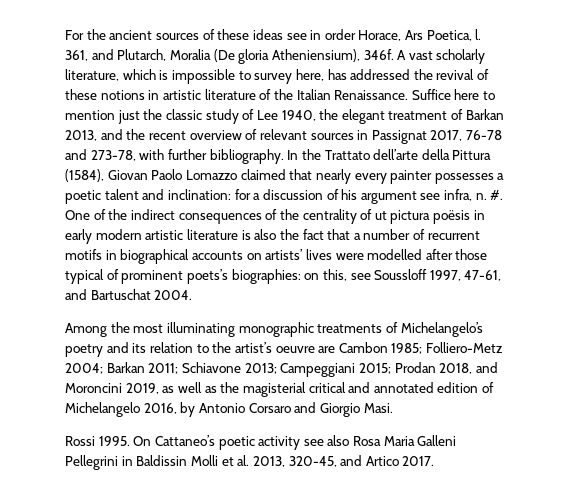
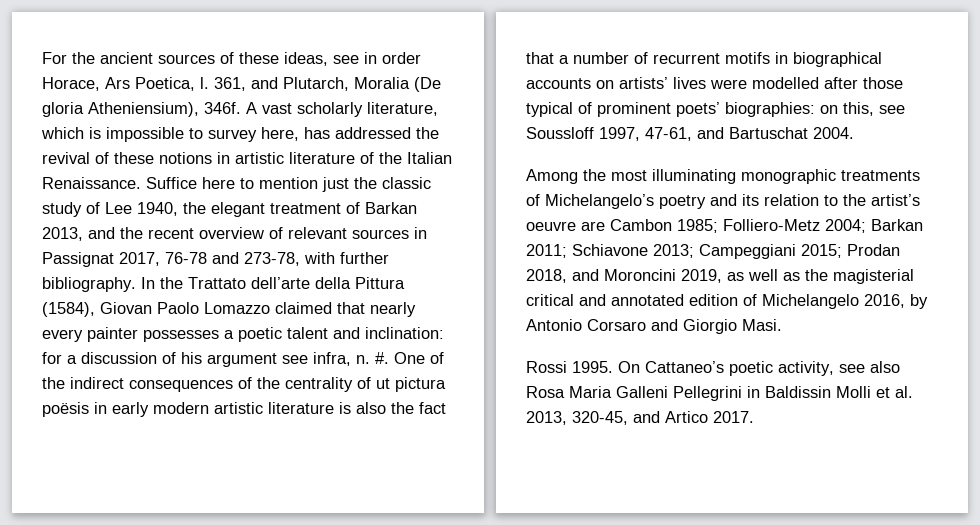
- For the ancient sources of these ideas see in order Horace, Ars Poetica, l.
+ For the ancient sources of these ideas, see in order Horace, Ars Poetica, l.
- One of the indirect consequences of the centrality of ut pictura poësis in early modern artistic literature is also the fact that a number of recurrent motifs in biographical accounts on artists’ lives were modelled after those typical of prominent poets’s biographies: on this, see Soussloff 1997, 47-61, and Bartuschat 2004.
+ One of the indirect consequences of the centrality of ut pictura poësis in early modern artistic literature is also the fact that a number of recurrent motifs in biographical accounts on artists’ lives were modelled after those typical of prominent poets’ biographies: on this, see Soussloff 1997, 47-61, and Bartuschat 2004.
- On Cattaneo’s poetic activity see also Rosa Maria Galleni Pellegrini in Baldissin Molli et al. 2013, 320-45, and Artico 2017.
+ On Cattaneo’s poetic activity, see also Rosa Maria Galleni Pellegrini in Baldissin Molli et al. 2013, 320-45, and Artico 2017.

